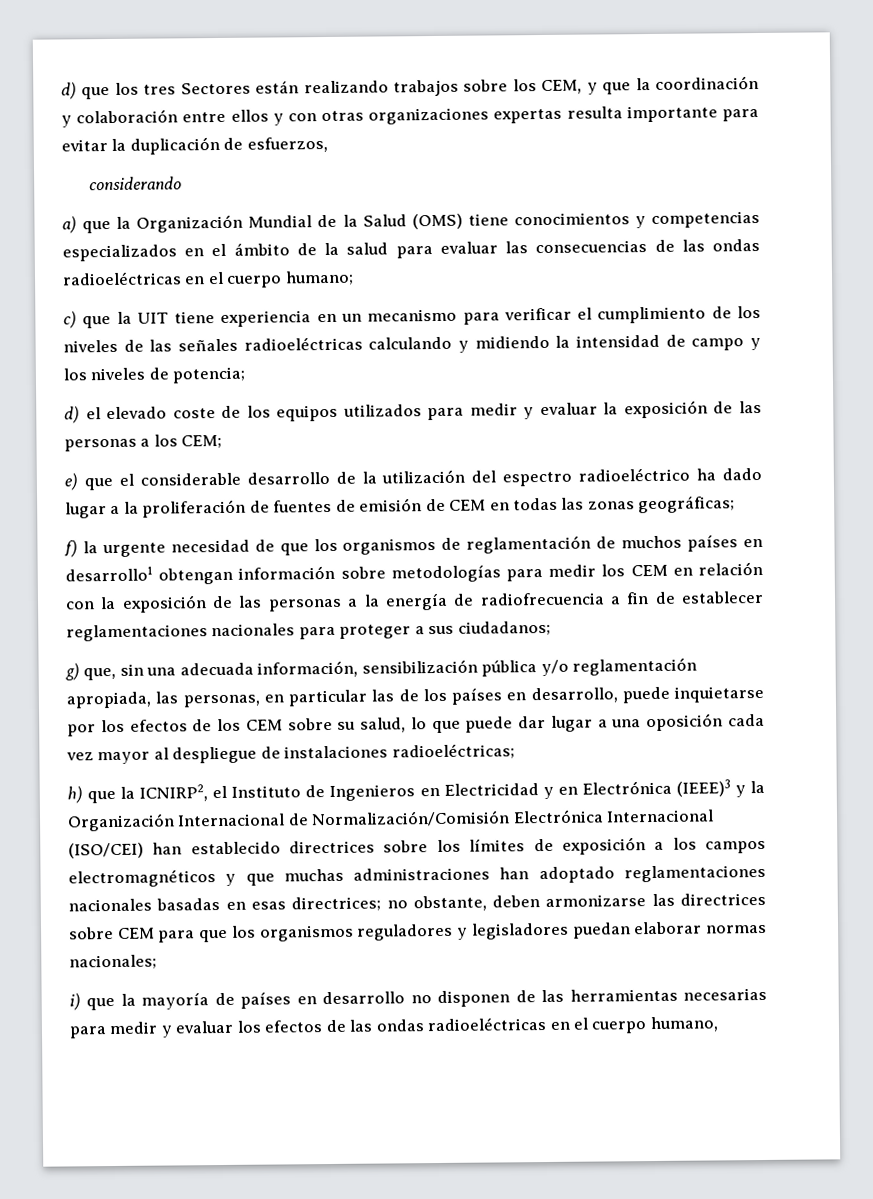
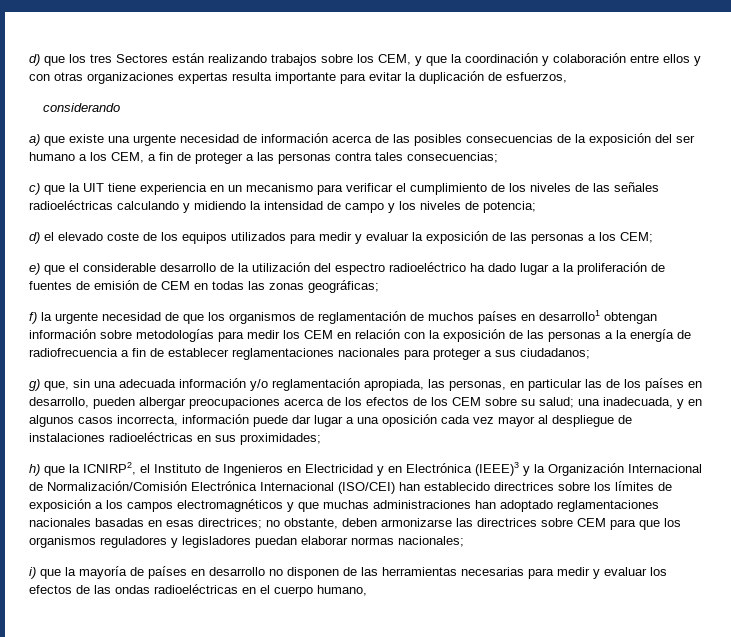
- a) que la Organización Mundial de la Salud (OMS) tiene conocimientos y competencias especializados en el ámbito de la salud para evaluar las consecuencias de las ondas radioeléctricas en el cuerpo humano;
+ a) que existe una urgente necesidad de información acerca de las posibles consecuencias de la exposición del ser humano a los CEM, a fin de proteger a las personas contra tales consecuencias;
- g) que, sin una adecuada información, sensibilización pública y/o reglamentación apropiada, las personas, en particular las de los países en desarrollo, puede inquietarse por los efectos de los CEM sobre su salud, lo que puede dar lugar a una oposición cada vez mayor al despliegue de instalaciones radioeléctricas;
+ g) que, sin una adecuada información y/o reglamentación apropiada, las personas, en particular las de los países en desarrollo, pueden albergar preocupaciones acerca de los efectos de los CEM sobre su salud; una inadecuada, y en algunos casos incorrecta, información puede dar lugar a una oposición cada vez mayor al despliegue de instalaciones radioeléctricas en sus proximidades;

